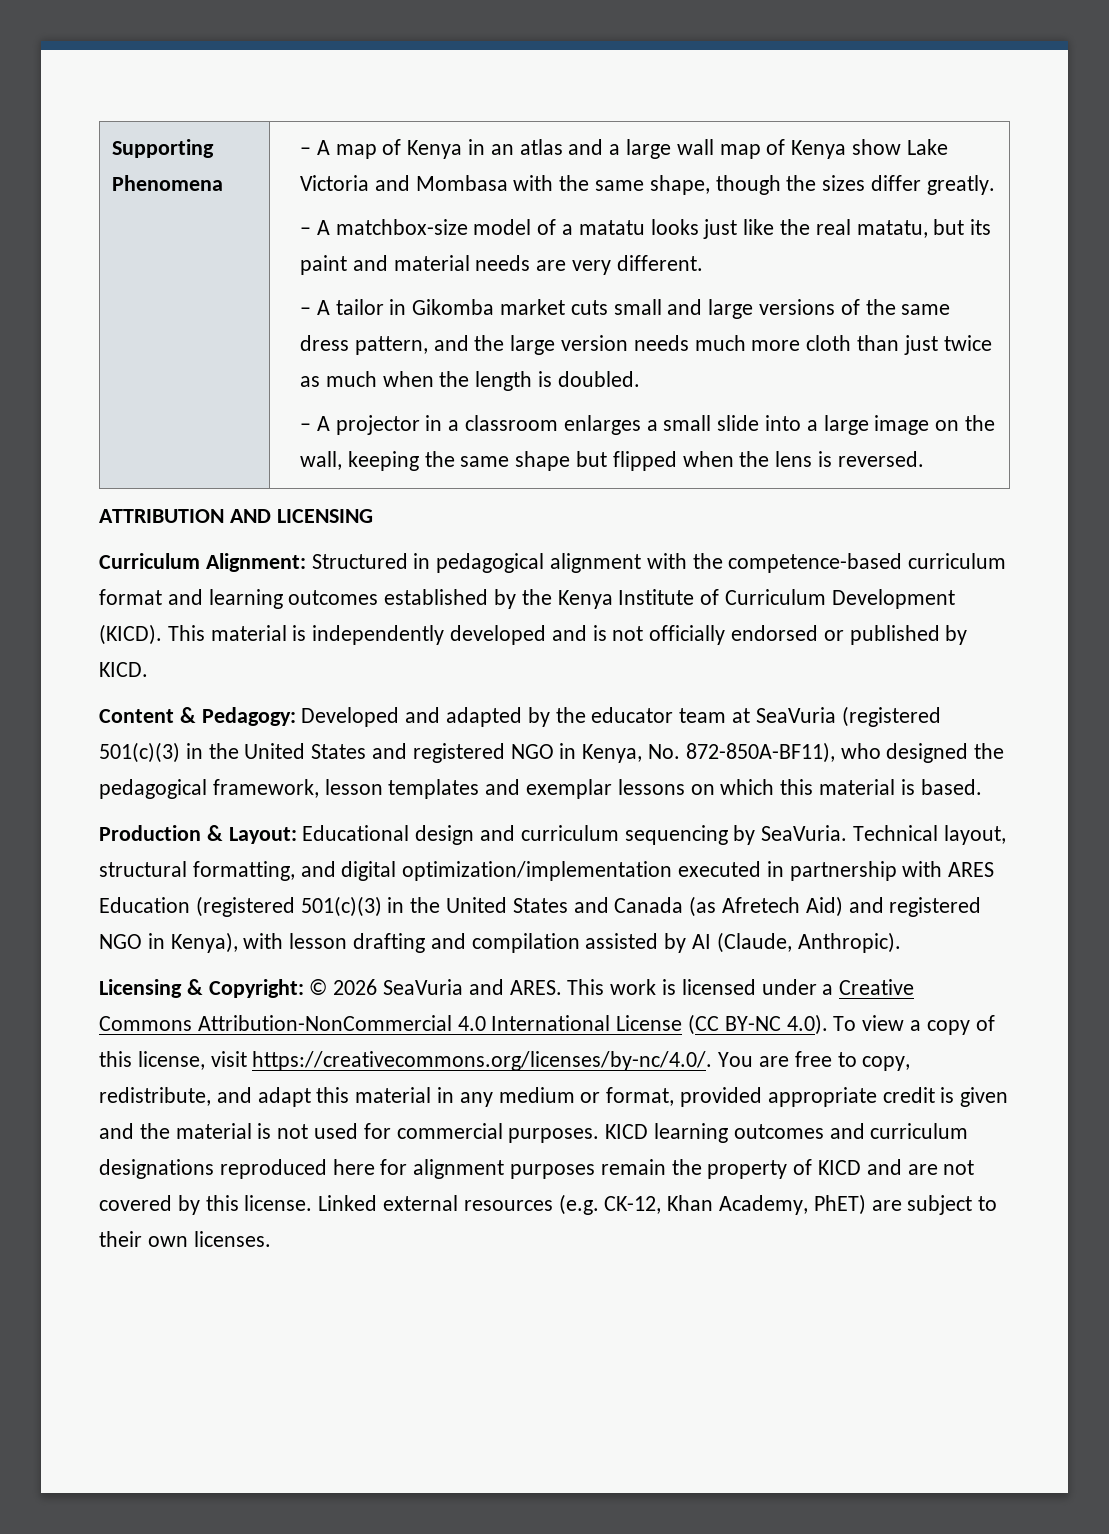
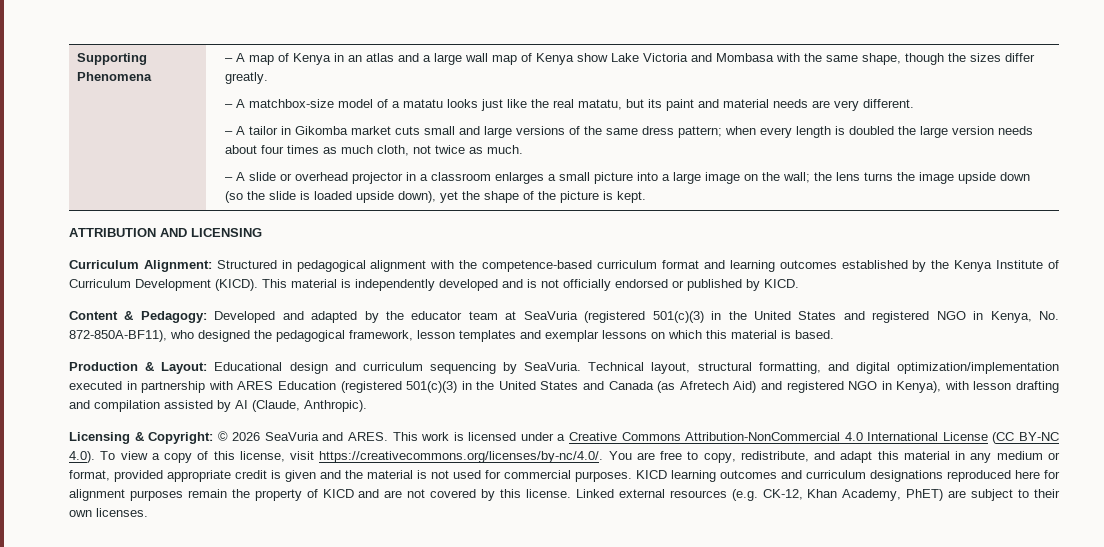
- – A tailor in Gikomba market cuts small and large versions of the same dress pattern, and the large version needs much more cloth than just twice as much when the length is doubled.
- – A projector in a classroom enlarges a small slide into a large image on the wall, keeping the same shape but flipped when the lens is reversed.
+ – A tailor in Gikomba market cuts small and large versions of the same dress pattern; when every length is doubled the large version needs about four times as much cloth, not twice as much.
+ – A slide or overhead projector in a classroom enlarges a small picture into a large image on the wall; the lens turns the image upside down (so the slide is loaded upside down), yet the shape of the picture is kept.

